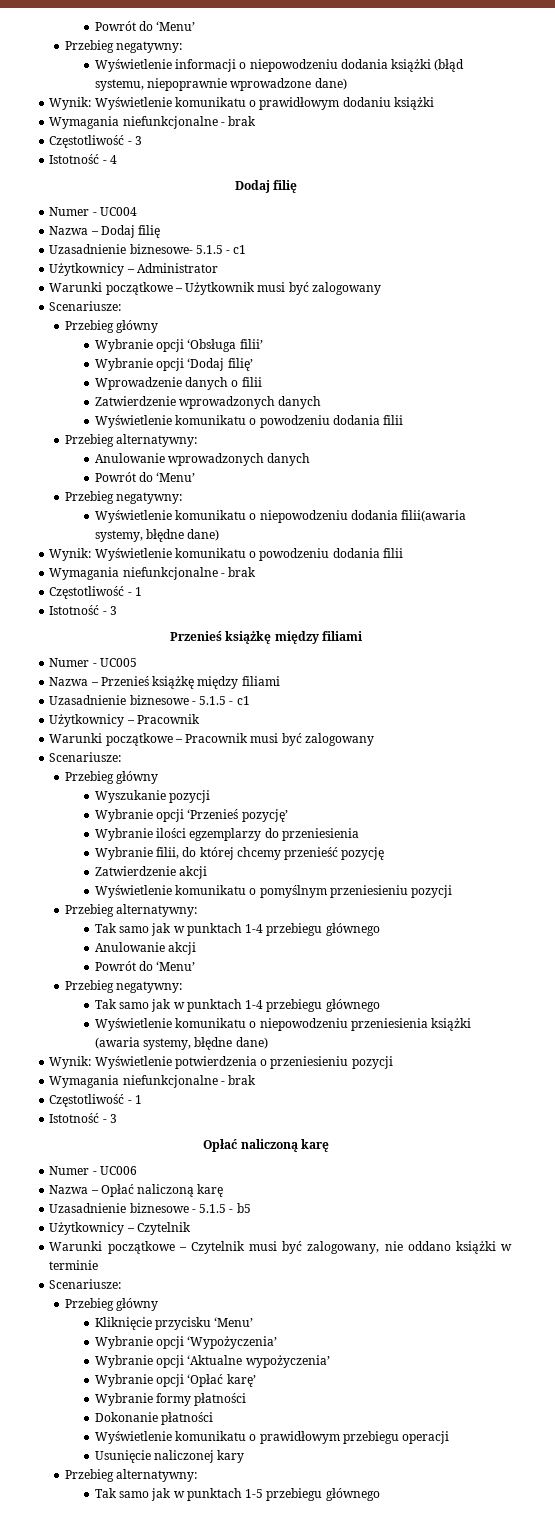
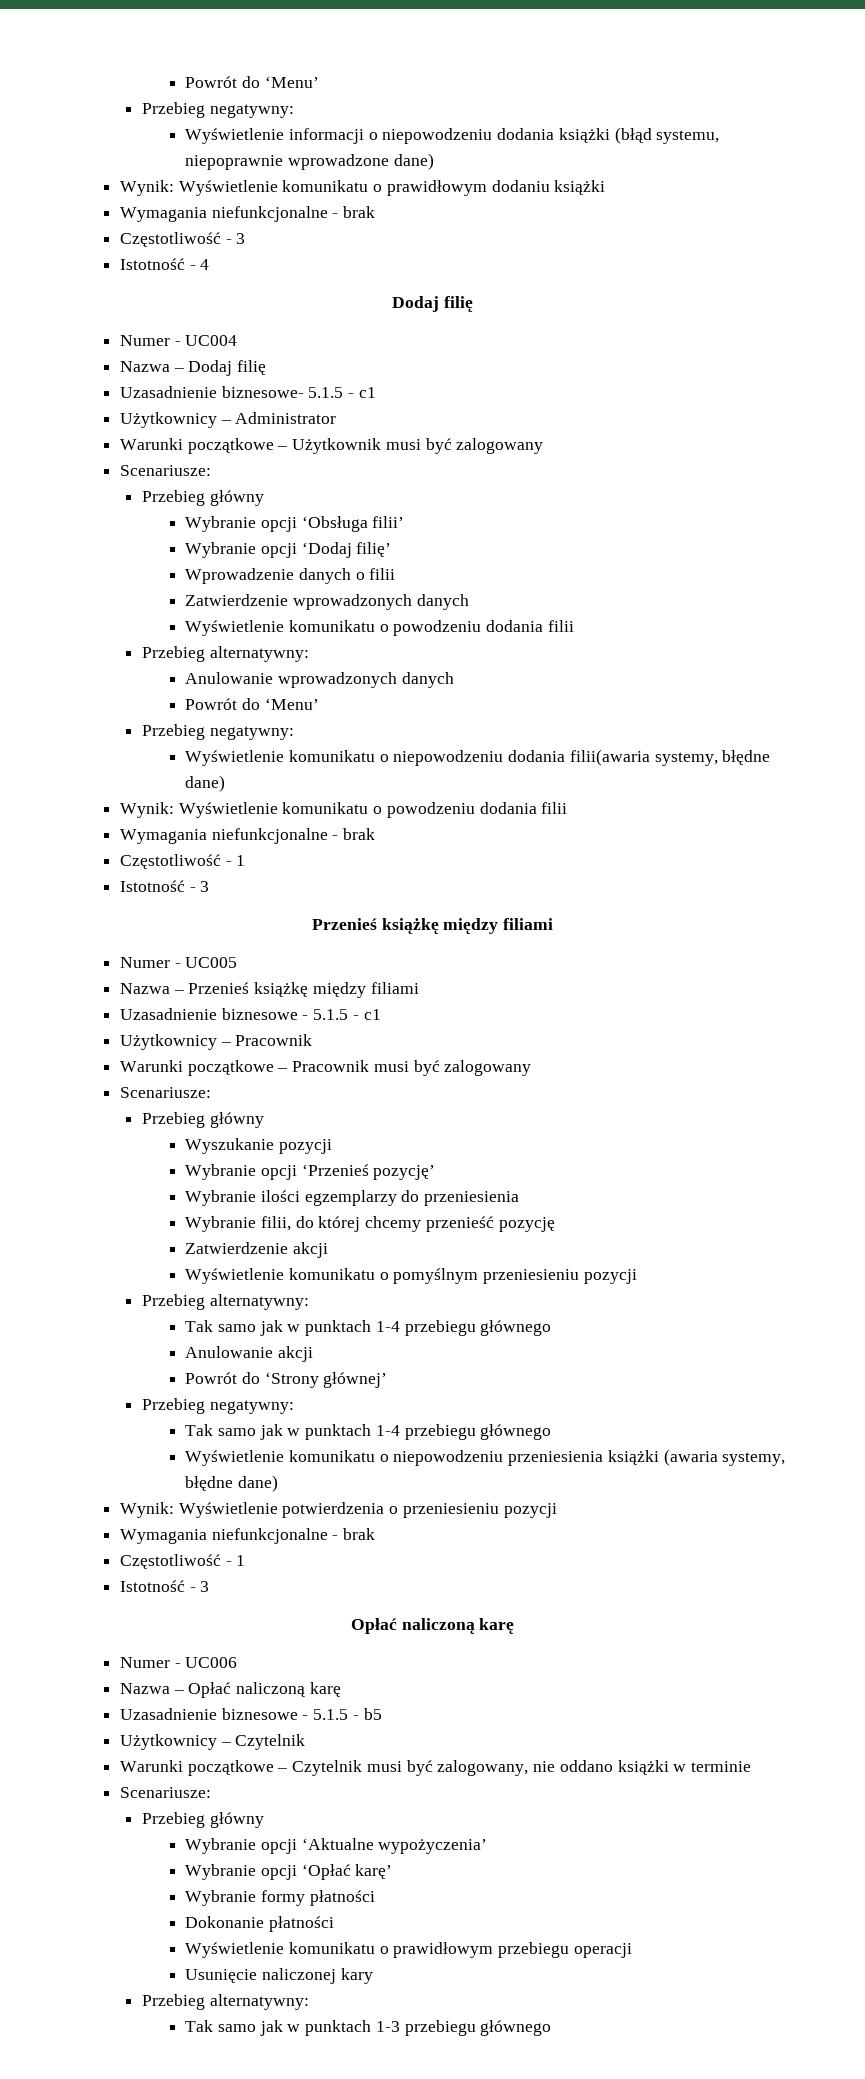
  Anulowanie akcji
- Powrót do ‘Menu’
+ Powrót do ‘Strony głównej’
- Kliknięcie przycisku ‘Menu’
- Wybranie opcji ‘Wypożyczenia’
- Tak samo jak w punktach 1-5 przebiegu głównego
+ Tak samo jak w punktach 1-3 przebiegu głównego

